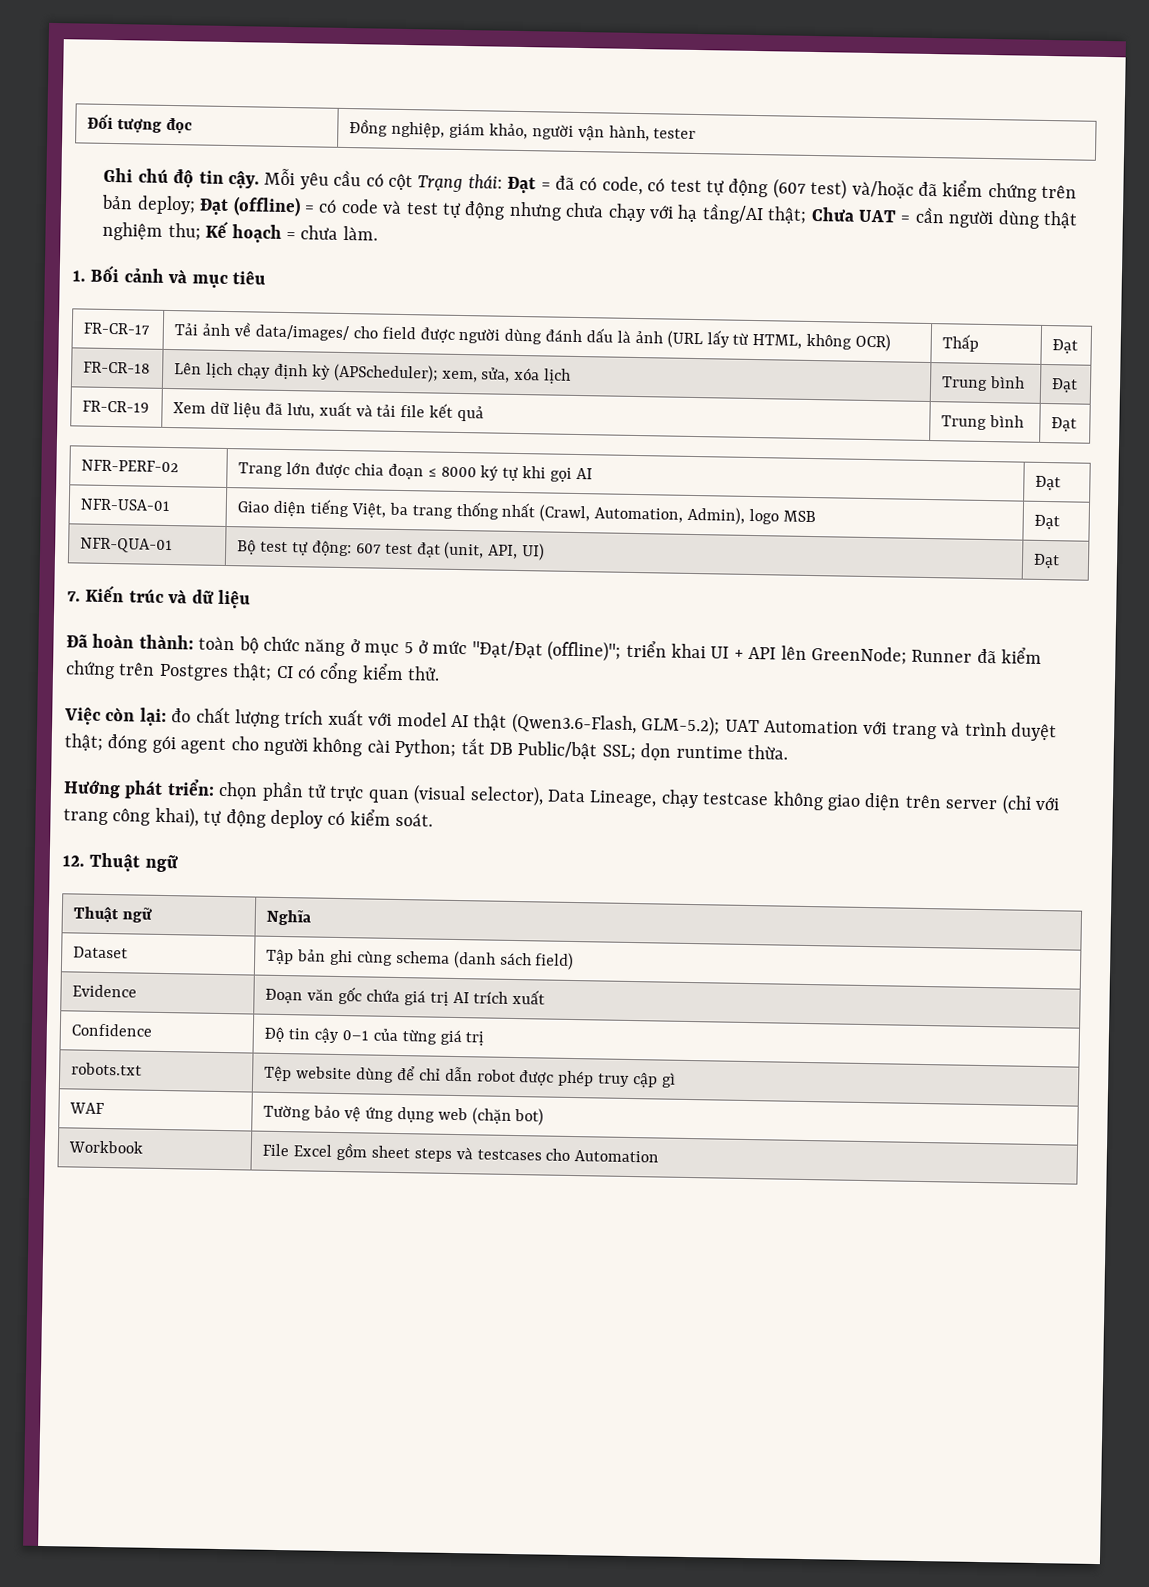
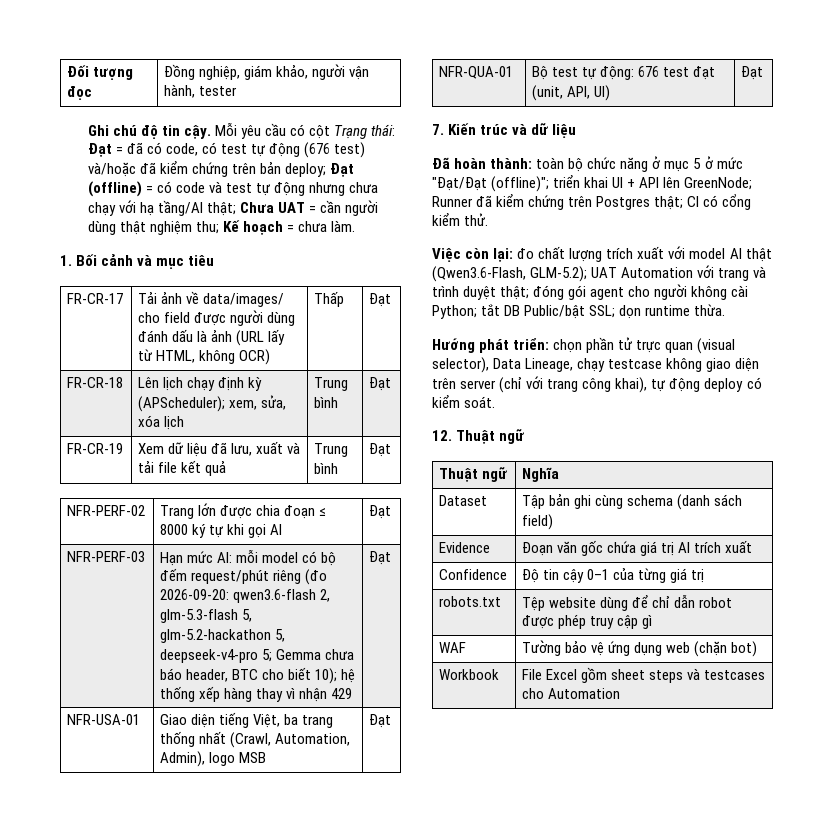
- Mỗi yêu cầu có cột Trạng thái: Đạt = đã có code, có test tự động (607 test) và/hoặc đã kiểm chứng trên bản deploy; Đạt (offline) = có code và test tự động nhưng chưa chạy với hạ tầng/AI thật; Chưa UAT = cần người dùng thật nghiệm thu; Kế hoạch = chưa làm.
+ Mỗi yêu cầu có cột Trạng thái: Đạt = đã có code, có test tự động (676 test) và/hoặc đã kiểm chứng trên bản deploy; Đạt (offline) = có code và test tự động nhưng chưa chạy với hạ tầng/AI thật; Chưa UAT = cần người dùng thật nghiệm thu; Kế hoạch = chưa làm.
+ NFR-PERF-03 | Hạn mức AI: mỗi model có bộ đếm request/phút riêng (đo 2026-09-20: qwen3.6-flash 2, glm-5.3-flash 5, glm-5.2-hackathon 5, deepseek-v4-pro 5; Gemma chưa báo header, BTC cho biết 10); hệ thống xếp hàng thay vì nhận 429 | Đạt
- NFR-QUA-01 | Bộ test tự động: 607 test đạt (unit, API, UI) | Đạt
+ NFR-QUA-01 | Bộ test tự động: 676 test đạt (unit, API, UI) | Đạt

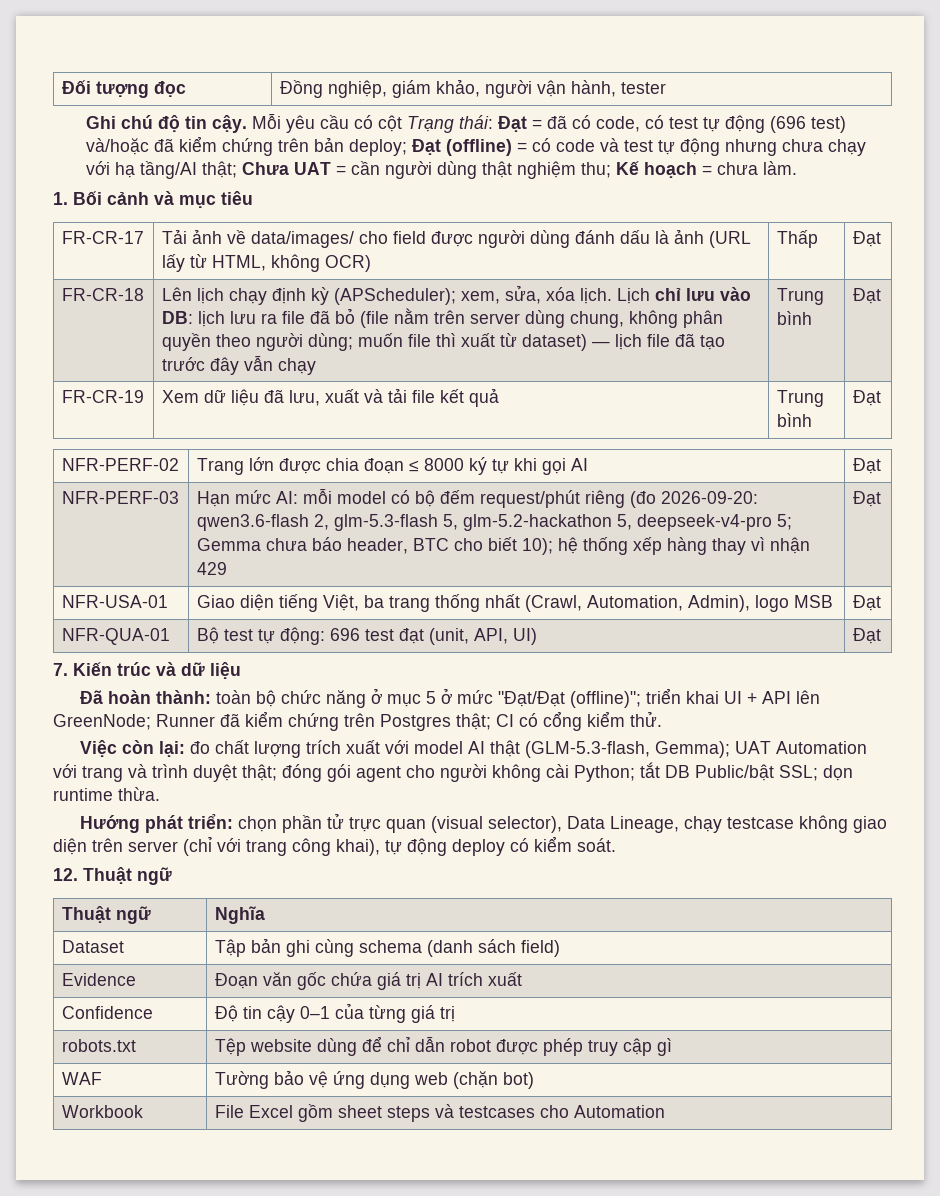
- Mỗi yêu cầu có cột Trạng thái: Đạt = đã có code, có test tự động (676 test) và/hoặc đã kiểm chứng trên bản deploy; Đạt (offline) = có code và test tự động nhưng chưa chạy với hạ tầng/AI thật; Chưa UAT = cần người dùng thật nghiệm thu; Kế hoạch = chưa làm.
+ Mỗi yêu cầu có cột Trạng thái: Đạt = đã có code, có test tự động (696 test) và/hoặc đã kiểm chứng trên bản deploy; Đạt (offline) = có code và test tự động nhưng chưa chạy với hạ tầng/AI thật; Chưa UAT = cần người dùng thật nghiệm thu; Kế hoạch = chưa làm.
- Lên lịch chạy định kỳ (APScheduler); xem, sửa, xóa lịch
+ Lên lịch chạy định kỳ (APScheduler); xem, sửa, xóa lịch. Lịch chỉ lưu vào DB: lịch lưu ra file đã bỏ (file nằm trên server dùng chung, không phân quyền theo người dùng; muốn file thì xuất từ dataset) — lịch file đã tạo trước đây vẫn chạy
- NFR-QUA-01 | Bộ test tự động: 676 test đạt (unit, API, UI) | Đạt
+ NFR-QUA-01 | Bộ test tự động: 696 test đạt (unit, API, UI) | Đạt
- Việc còn lại: đo chất lượng trích xuất với model AI thật (Qwen3.6-Flash, GLM-5.2); UAT Automation với trang và trình duyệt thật; đóng gói agent cho người không cài Python; tắt DB Public/bật SSL; dọn runtime thừa.
+ Việc còn lại: đo chất lượng trích xuất với model AI thật (GLM-5.3-flash, Gemma); UAT Automation với trang và trình duyệt thật; đóng gói agent cho người không cài Python; tắt DB Public/bật SSL; dọn runtime thừa.

